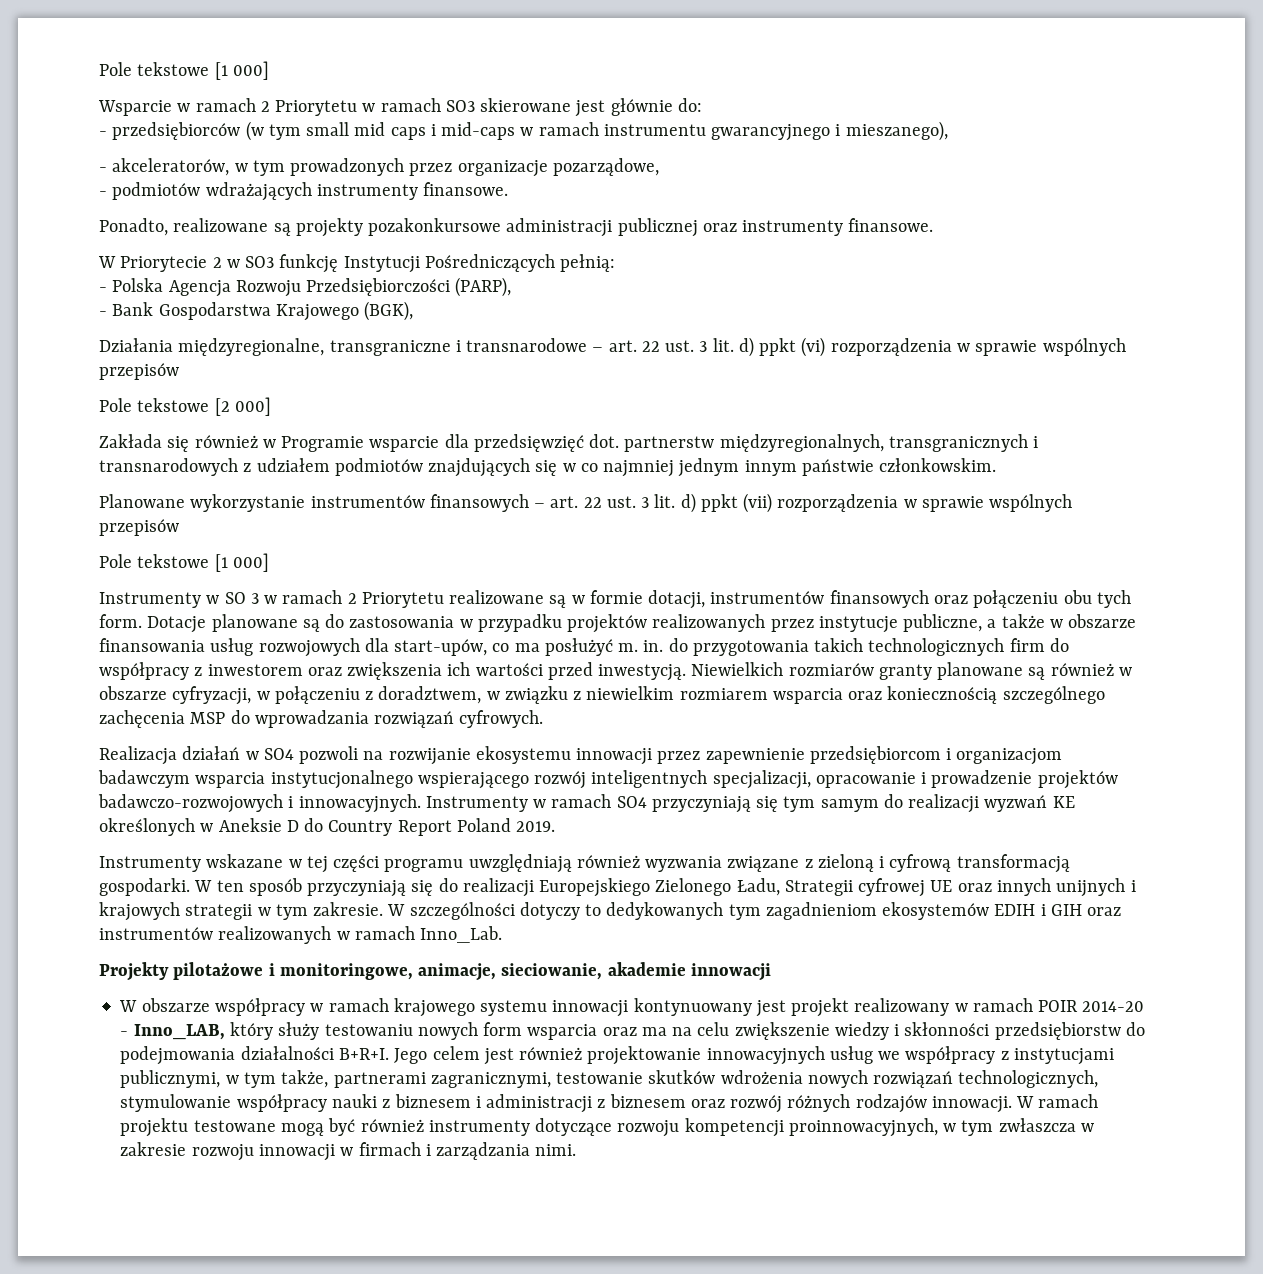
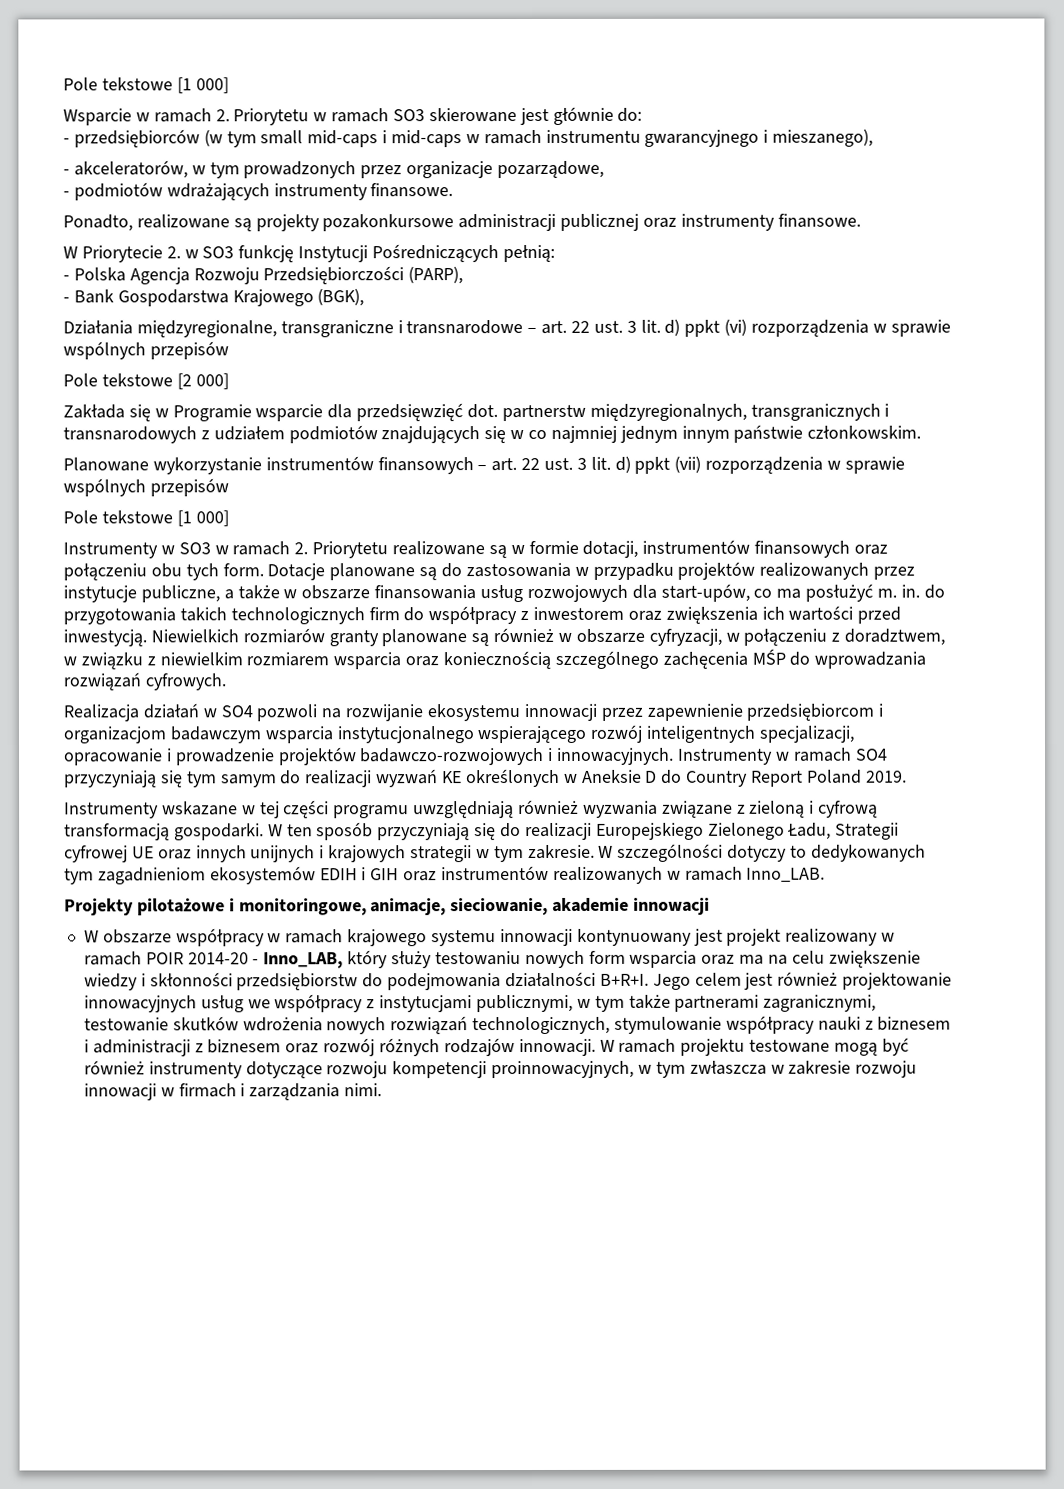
- Wsparcie w ramach 2 Priorytetu w ramach SO3 skierowane jest głównie do:
+ Wsparcie w ramach 2. Priorytetu w ramach SO3 skierowane jest głównie do:
- - przedsiębiorców (w tym small mid caps i mid-caps w ramach instrumentu gwarancyjnego i mieszanego),
+ - przedsiębiorców (w tym small mid-caps i mid-caps w ramach instrumentu gwarancyjnego i mieszanego),
- W Priorytecie 2 w SO3 funkcję Instytucji Pośredniczących pełnią:
+ W Priorytecie 2. w SO3 funkcję Instytucji Pośredniczących pełnią:
- Zakłada się również w Programie wsparcie dla przedsięwzięć dot. partnerstw międzyregionalnych, transgranicznych i transnarodowych z udziałem podmiotów znajdujących się w co najmniej jednym innym państwie członkowskim.
+ Zakłada się w Programie wsparcie dla przedsięwzięć dot. partnerstw międzyregionalnych, transgranicznych i transnarodowych z udziałem podmiotów znajdujących się w co najmniej jednym innym państwie członkowskim.
- Instrumenty w SO 3 w ramach 2 Priorytetu realizowane są w formie dotacji, instrumentów finansowych oraz połączeniu obu tych form.
+ Instrumenty w SO3 w ramach 2. Priorytetu realizowane są w formie dotacji, instrumentów finansowych oraz połączeniu obu tych form.
- Niewielkich rozmiarów granty planowane są również w obszarze cyfryzacji, w połączeniu z doradztwem, w związku z niewielkim rozmiarem wsparcia oraz koniecznością szczególnego zachęcenia MSP do wprowadzania rozwiązań cyfrowych.
+ Niewielkich rozmiarów granty planowane są również w obszarze cyfryzacji, w połączeniu z doradztwem, w związku z niewielkim rozmiarem wsparcia oraz koniecznością szczególnego zachęcenia MŚP do wprowadzania rozwiązań cyfrowych.
- W szczególności dotyczy to dedykowanych tym zagadnieniom ekosystemów EDIH i GIH oraz instrumentów realizowanych w ramach Inno_Lab.
+ W szczególności dotyczy to dedykowanych tym zagadnieniom ekosystemów EDIH i GIH oraz instrumentów realizowanych w ramach Inno_LAB.
- Jego celem jest również projektowanie innowacyjnych usług we współpracy z instytucjami publicznymi, w tym także, partnerami zagranicznymi, testowanie skutków wdrożenia nowych rozwiązań technologicznych, stymulowanie współpracy nauki z biznesem i administracji z biznesem oraz rozwój różnych rodzajów innowacji.
+ Jego celem jest również projektowanie innowacyjnych usług we współpracy z instytucjami publicznymi, w tym także partnerami zagranicznymi, testowanie skutków wdrożenia nowych rozwiązań technologicznych, stymulowanie współpracy nauki z biznesem i administracji z biznesem oraz rozwój różnych rodzajów innowacji.

